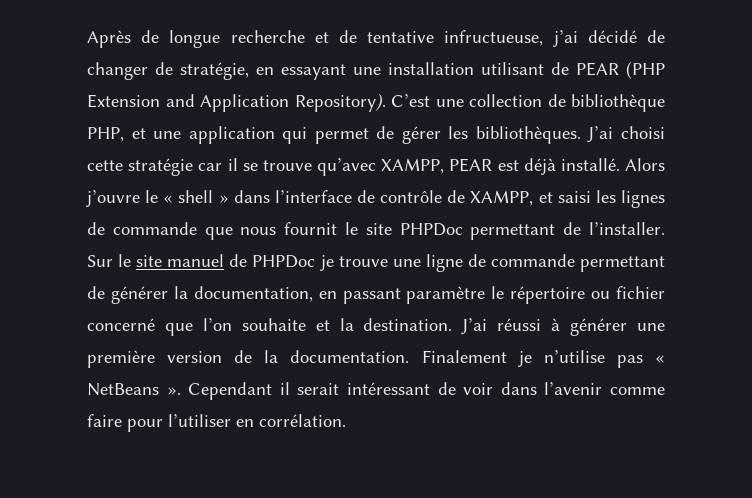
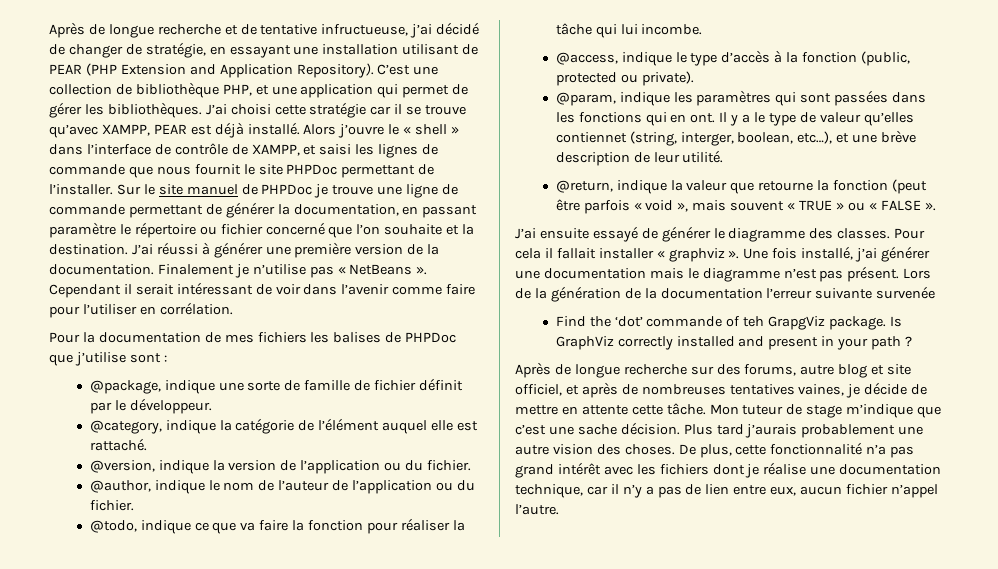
+ Pour la documentation de mes fichiers les balises de PHPDoc que j’utilise sont :
+ @package, indique une sorte de famille de fichier définit par le développeur.
+ @category, indique la catégorie de l’élément auquel elle est rattaché.
+ @version, indique la version de l’application ou du fichier.
+ @author, indique le nom de l’auteur de l’application ou du fichier.
+ @todo, indique ce que va faire la fonction pour réaliser la tâche qui lui incombe.
+ @access, indique le type d’accès à la fonction (public, protected ou private).
+ @param, indique les paramètres qui sont passées dans les fonctions qui en ont. Il y a le type de valeur qu’elles contiennet (string, interger, boolean, etc…), et une brève description de leur utilité.
+ @return, indique la valeur que retourne la fonction (peut être parfois « void », mais souvent « TRUE » ou « FALSE ».
+ J’ai ensuite essayé de générer le diagramme des classes. Pour cela il fallait installer « graphviz ». Une fois installé, j’ai générer une documentation mais le diagramme n’est pas présent. Lors de la génération de la documentation l’erreur suivante survenée
+ Find the ‘dot’ commande of teh GrapgViz package. Is GraphViz correctly installed and present in your path ?
+ Après de longue recherche sur des forums, autre blog et site officiel, et après de nombreuses tentatives vaines, je décide de mettre en attente cette tâche. Mon tuteur de stage m’indique que c’est une sache décision. Plus tard j’aurais probablement une autre vision des choses. De plus, cette fonctionnalité n’a pas grand intérêt avec les fichiers dont je réalise une documentation technique, car il n’y a pas de lien entre eux, aucun fichier n’appel l’autre.

